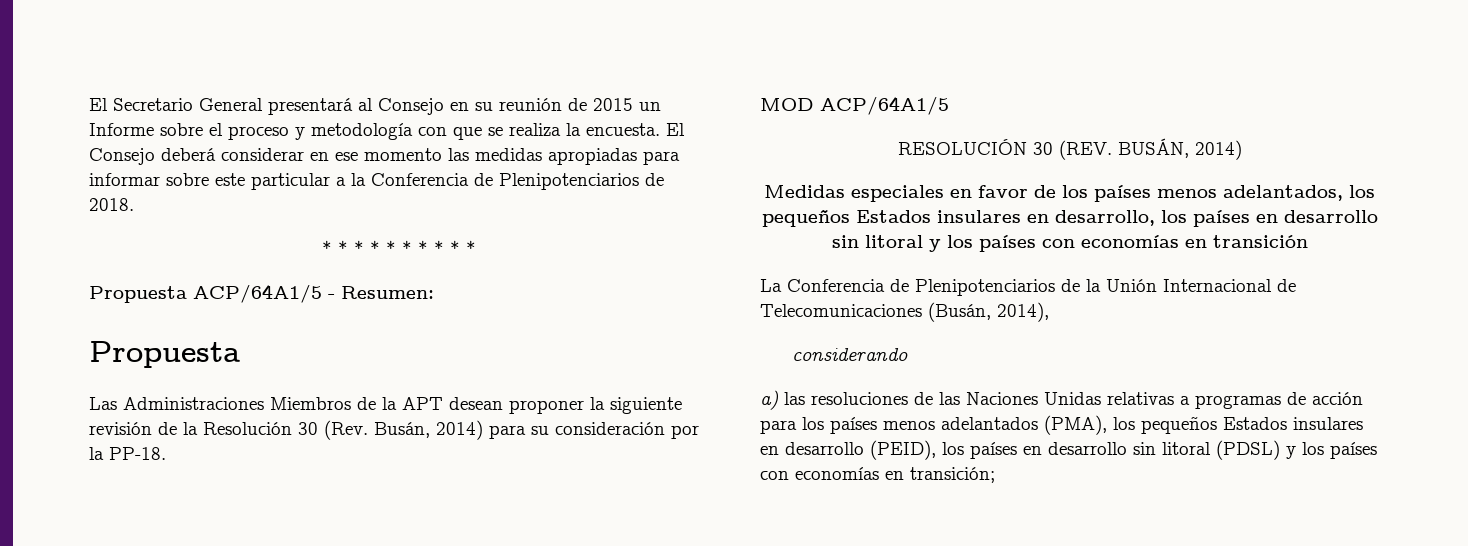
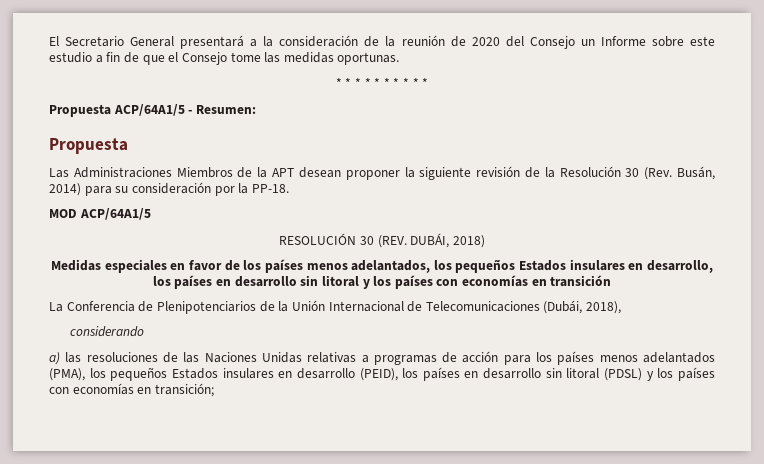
- El Secretario General presentará al Consejo en su reunión de 2015 un Informe sobre el proceso y metodología con que se realiza la encuesta. El Consejo deberá considerar en ese momento las medidas apropiadas para informar sobre este particular a la Conferencia de Plenipotenciarios de 2018.
+ El Secretario General presentará a la consideración de la reunión de 2020 del Consejo un Informe sobre este estudio a fin de que el Consejo tome las medidas oportunas.
- RESOLUCIÓN 30 (REV. BUSÁN, 2014)
+ RESOLUCIÓN 30 (REV. DUBÁI, 2018)
- La Conferencia de Plenipotenciarios de la Unión Internacional de Telecomunicaciones (Busán, 2014),
+ La Conferencia de Plenipotenciarios de la Unión Internacional de Telecomunicaciones (Dubái, 2018),

